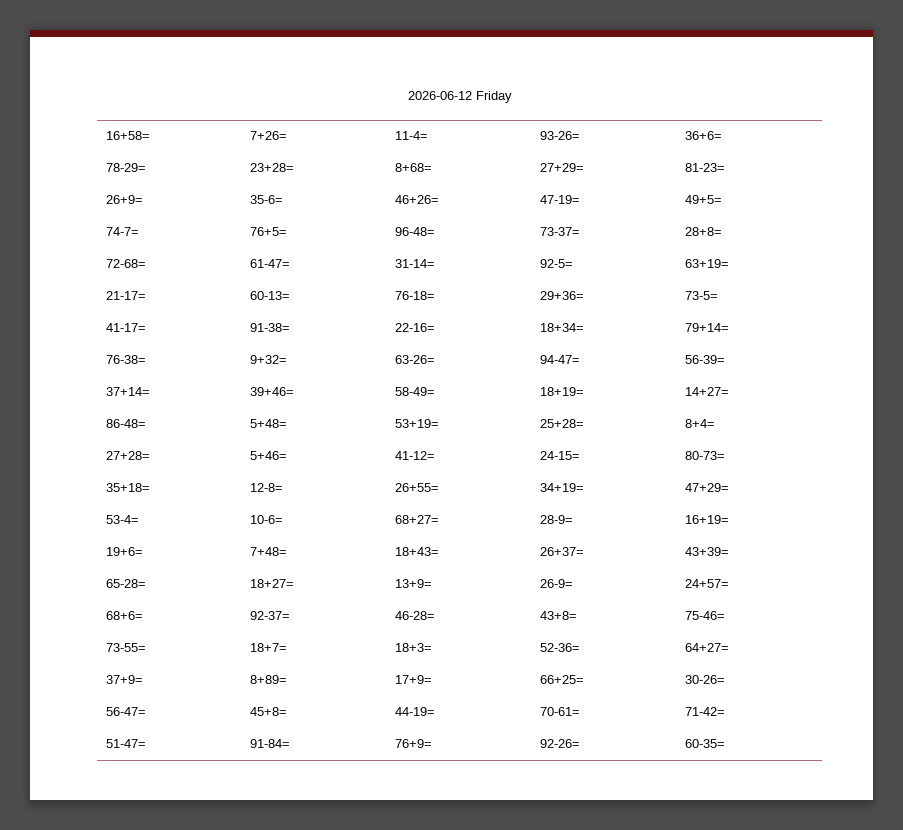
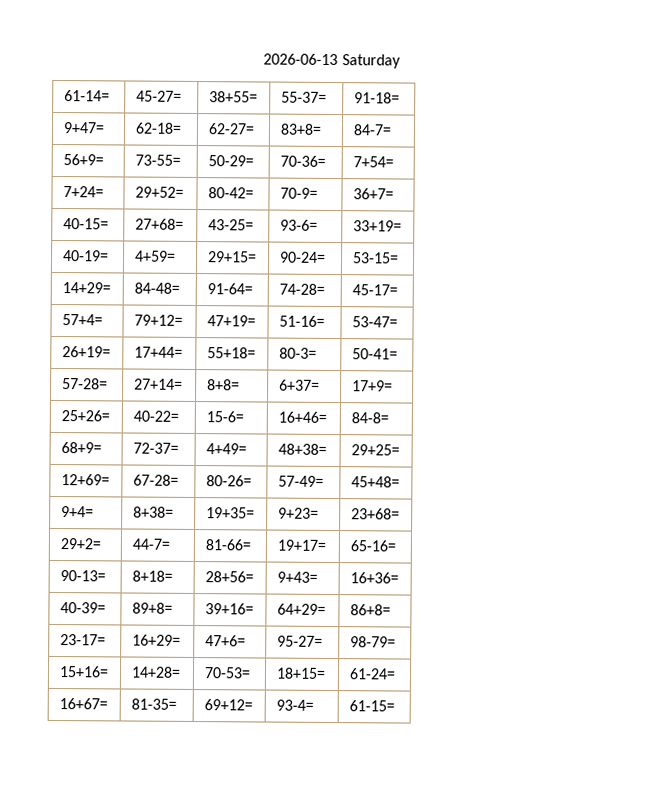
- 2026-06-12 Friday
- 16+58= | 7+26= | 11-4= | 93-26= | 36+6=
- 78-29= | 23+28= | 8+68= | 27+29= | 81-23=
- 26+9= | 35-6= | 46+26= | 47-19= | 49+5=
- 74-7= | 76+5= | 96-48= | 73-37= | 28+8=
- 72-68= | 61-47= | 31-14= | 92-5= | 63+19=
- 21-17= | 60-13= | 76-18= | 29+36= | 73-5=
- 41-17= | 91-38= | 22-16= | 18+34= | 79+14=
- 76-38= | 9+32= | 63-26= | 94-47= | 56-39=
- 37+14= | 39+46= | 58-49= | 18+19= | 14+27=
- 86-48= | 5+48= | 53+19= | 25+28= | 8+4=
- 27+28= | 5+46= | 41-12= | 24-15= | 80-73=
- 35+18= | 12-8= | 26+55= | 34+19= | 47+29=
- 53-4= | 10-6= | 68+27= | 28-9= | 16+19=
- 19+6= | 7+48= | 18+43= | 26+37= | 43+39=
- 65-28= | 18+27= | 13+9= | 26-9= | 24+57=
- 68+6= | 92-37= | 46-28= | 43+8= | 75-46=
- 73-55= | 18+7= | 18+3= | 52-36= | 64+27=
- 37+9= | 8+89= | 17+9= | 66+25= | 30-26=
- 56-47= | 45+8= | 44-19= | 70-61= | 71-42=
- 51-47= | 91-84= | 76+9= | 92-26= | 60-35=
+ 2026-06-13 Saturday
+ 61-14= | 45-27= | 38+55= | 55-37= | 91-18=
+ 9+47= | 62-18= | 62-27= | 83+8= | 84-7=
+ 56+9= | 73-55= | 50-29= | 70-36= | 7+54=
+ 7+24= | 29+52= | 80-42= | 70-9= | 36+7=
+ 40-15= | 27+68= | 43-25= | 93-6= | 33+19=
+ 40-19= | 4+59= | 29+15= | 90-24= | 53-15=
+ 14+29= | 84-48= | 91-64= | 74-28= | 45-17=
+ 57+4= | 79+12= | 47+19= | 51-16= | 53-47=
+ 26+19= | 17+44= | 55+18= | 80-3= | 50-41=
+ 57-28= | 27+14= | 8+8= | 6+37= | 17+9=
+ 25+26= | 40-22= | 15-6= | 16+46= | 84-8=
+ 68+9= | 72-37= | 4+49= | 48+38= | 29+25=
+ 12+69= | 67-28= | 80-26= | 57-49= | 45+48=
+ 9+4= | 8+38= | 19+35= | 9+23= | 23+68=
+ 29+2= | 44-7= | 81-66= | 19+17= | 65-16=
+ 90-13= | 8+18= | 28+56= | 9+43= | 16+36=
+ 40-39= | 89+8= | 39+16= | 64+29= | 86+8=
+ 23-17= | 16+29= | 47+6= | 95-27= | 98-79=
+ 15+16= | 14+28= | 70-53= | 18+15= | 61-24=
+ 16+67= | 81-35= | 69+12= | 93-4= | 61-15=

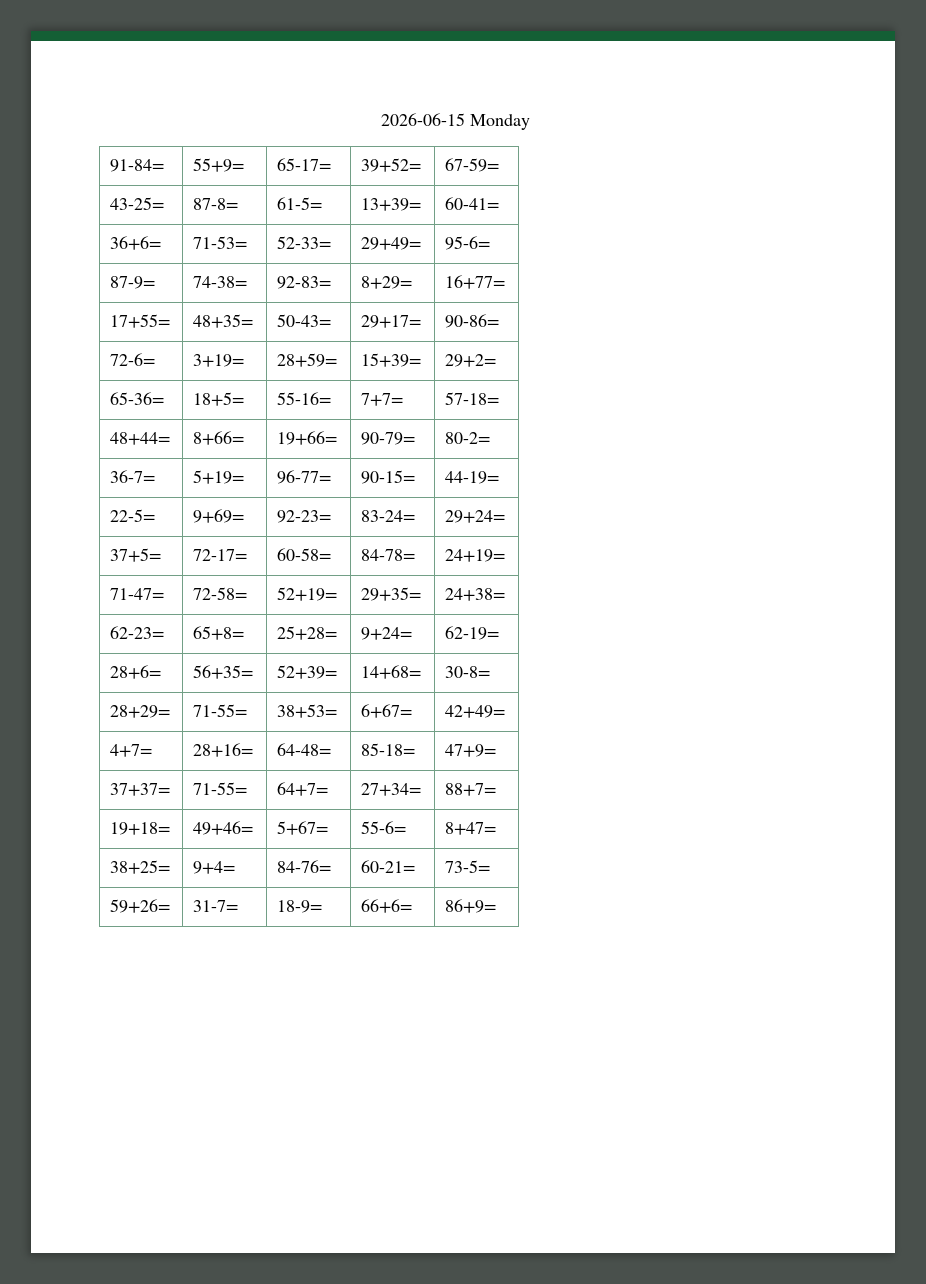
- 2026-06-13 Saturday
- 61-14= | 45-27= | 38+55= | 55-37= | 91-18=
- 9+47= | 62-18= | 62-27= | 83+8= | 84-7=
- 56+9= | 73-55= | 50-29= | 70-36= | 7+54=
- 7+24= | 29+52= | 80-42= | 70-9= | 36+7=
- 40-15= | 27+68= | 43-25= | 93-6= | 33+19=
- 40-19= | 4+59= | 29+15= | 90-24= | 53-15=
- 14+29= | 84-48= | 91-64= | 74-28= | 45-17=
- 57+4= | 79+12= | 47+19= | 51-16= | 53-47=
- 26+19= | 17+44= | 55+18= | 80-3= | 50-41=
- 57-28= | 27+14= | 8+8= | 6+37= | 17+9=
- 25+26= | 40-22= | 15-6= | 16+46= | 84-8=
- 68+9= | 72-37= | 4+49= | 48+38= | 29+25=
- 12+69= | 67-28= | 80-26= | 57-49= | 45+48=
- 9+4= | 8+38= | 19+35= | 9+23= | 23+68=
- 29+2= | 44-7= | 81-66= | 19+17= | 65-16=
- 90-13= | 8+18= | 28+56= | 9+43= | 16+36=
- 40-39= | 89+8= | 39+16= | 64+29= | 86+8=
- 23-17= | 16+29= | 47+6= | 95-27= | 98-79=
- 15+16= | 14+28= | 70-53= | 18+15= | 61-24=
- 16+67= | 81-35= | 69+12= | 93-4= | 61-15=
+ 2026-06-15 Monday
+ 91-84= | 55+9= | 65-17= | 39+52= | 67-59=
+ 43-25= | 87-8= | 61-5= | 13+39= | 60-41=
+ 36+6= | 71-53= | 52-33= | 29+49= | 95-6=
+ 87-9= | 74-38= | 92-83= | 8+29= | 16+77=
+ 17+55= | 48+35= | 50-43= | 29+17= | 90-86=
+ 72-6= | 3+19= | 28+59= | 15+39= | 29+2=
+ 65-36= | 18+5= | 55-16= | 7+7= | 57-18=
+ 48+44= | 8+66= | 19+66= | 90-79= | 80-2=
+ 36-7= | 5+19= | 96-77= | 90-15= | 44-19=
+ 22-5= | 9+69= | 92-23= | 83-24= | 29+24=
+ 37+5= | 72-17= | 60-58= | 84-78= | 24+19=
+ 71-47= | 72-58= | 52+19= | 29+35= | 24+38=
+ 62-23= | 65+8= | 25+28= | 9+24= | 62-19=
+ 28+6= | 56+35= | 52+39= | 14+68= | 30-8=
+ 28+29= | 71-55= | 38+53= | 6+67= | 42+49=
+ 4+7= | 28+16= | 64-48= | 85-18= | 47+9=
+ 37+37= | 71-55= | 64+7= | 27+34= | 88+7=
+ 19+18= | 49+46= | 5+67= | 55-6= | 8+47=
+ 38+25= | 9+4= | 84-76= | 60-21= | 73-5=
+ 59+26= | 31-7= | 18-9= | 66+6= | 86+9=

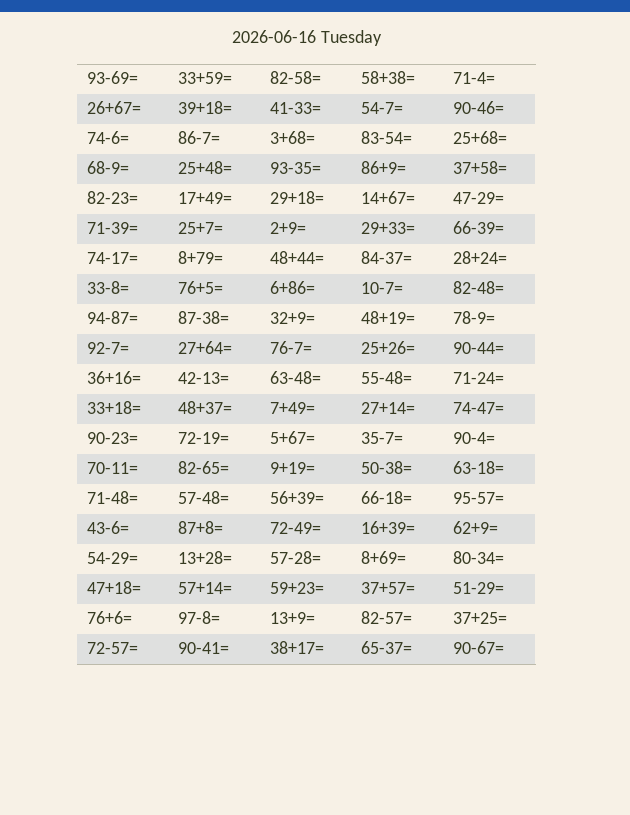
- 2026-06-15 Monday
- 91-84= | 55+9= | 65-17= | 39+52= | 67-59=
- 43-25= | 87-8= | 61-5= | 13+39= | 60-41=
- 36+6= | 71-53= | 52-33= | 29+49= | 95-6=
- 87-9= | 74-38= | 92-83= | 8+29= | 16+77=
- 17+55= | 48+35= | 50-43= | 29+17= | 90-86=
- 72-6= | 3+19= | 28+59= | 15+39= | 29+2=
- 65-36= | 18+5= | 55-16= | 7+7= | 57-18=
- 48+44= | 8+66= | 19+66= | 90-79= | 80-2=
- 36-7= | 5+19= | 96-77= | 90-15= | 44-19=
- 22-5= | 9+69= | 92-23= | 83-24= | 29+24=
- 37+5= | 72-17= | 60-58= | 84-78= | 24+19=
- 71-47= | 72-58= | 52+19= | 29+35= | 24+38=
- 62-23= | 65+8= | 25+28= | 9+24= | 62-19=
- 28+6= | 56+35= | 52+39= | 14+68= | 30-8=
- 28+29= | 71-55= | 38+53= | 6+67= | 42+49=
- 4+7= | 28+16= | 64-48= | 85-18= | 47+9=
- 37+37= | 71-55= | 64+7= | 27+34= | 88+7=
- 19+18= | 49+46= | 5+67= | 55-6= | 8+47=
- 38+25= | 9+4= | 84-76= | 60-21= | 73-5=
- 59+26= | 31-7= | 18-9= | 66+6= | 86+9=
+ 2026-06-16 Tuesday
+ 93-69= | 33+59= | 82-58= | 58+38= | 71-4=
+ 26+67= | 39+18= | 41-33= | 54-7= | 90-46=
+ 74-6= | 86-7= | 3+68= | 83-54= | 25+68=
+ 68-9= | 25+48= | 93-35= | 86+9= | 37+58=
+ 82-23= | 17+49= | 29+18= | 14+67= | 47-29=
+ 71-39= | 25+7= | 2+9= | 29+33= | 66-39=
+ 74-17= | 8+79= | 48+44= | 84-37= | 28+24=
+ 33-8= | 76+5= | 6+86= | 10-7= | 82-48=
+ 94-87= | 87-38= | 32+9= | 48+19= | 78-9=
+ 92-7= | 27+64= | 76-7= | 25+26= | 90-44=
+ 36+16= | 42-13= | 63-48= | 55-48= | 71-24=
+ 33+18= | 48+37= | 7+49= | 27+14= | 74-47=
+ 90-23= | 72-19= | 5+67= | 35-7= | 90-4=
+ 70-11= | 82-65= | 9+19= | 50-38= | 63-18=
+ 71-48= | 57-48= | 56+39= | 66-18= | 95-57=
+ 43-6= | 87+8= | 72-49= | 16+39= | 62+9=
+ 54-29= | 13+28= | 57-28= | 8+69= | 80-34=
+ 47+18= | 57+14= | 59+23= | 37+57= | 51-29=
+ 76+6= | 97-8= | 13+9= | 82-57= | 37+25=
+ 72-57= | 90-41= | 38+17= | 65-37= | 90-67=

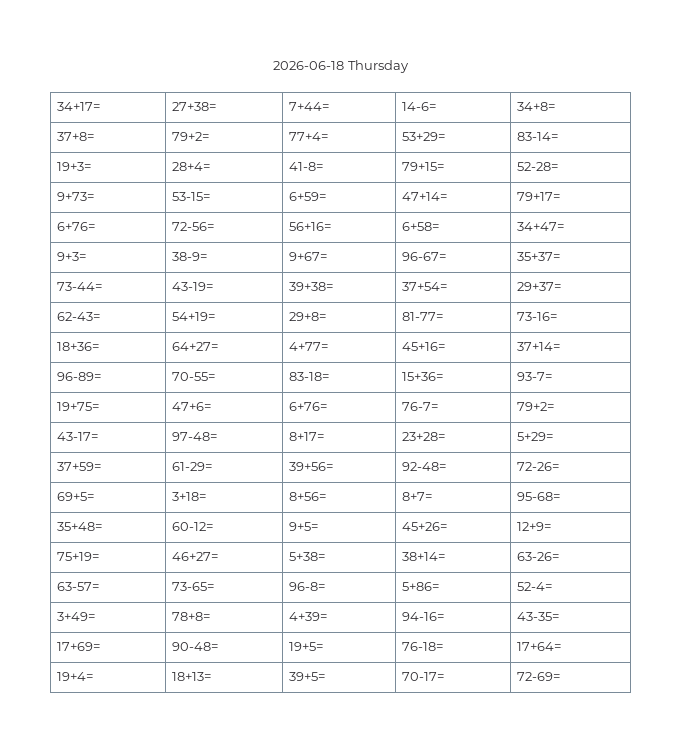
- 2026-06-16 Tuesday
- 93-69= | 33+59= | 82-58= | 58+38= | 71-4=
- 26+67= | 39+18= | 41-33= | 54-7= | 90-46=
- 74-6= | 86-7= | 3+68= | 83-54= | 25+68=
- 68-9= | 25+48= | 93-35= | 86+9= | 37+58=
- 82-23= | 17+49= | 29+18= | 14+67= | 47-29=
- 71-39= | 25+7= | 2+9= | 29+33= | 66-39=
- 74-17= | 8+79= | 48+44= | 84-37= | 28+24=
- 33-8= | 76+5= | 6+86= | 10-7= | 82-48=
- 94-87= | 87-38= | 32+9= | 48+19= | 78-9=
- 92-7= | 27+64= | 76-7= | 25+26= | 90-44=
- 36+16= | 42-13= | 63-48= | 55-48= | 71-24=
- 33+18= | 48+37= | 7+49= | 27+14= | 74-47=
- 90-23= | 72-19= | 5+67= | 35-7= | 90-4=
- 70-11= | 82-65= | 9+19= | 50-38= | 63-18=
- 71-48= | 57-48= | 56+39= | 66-18= | 95-57=
- 43-6= | 87+8= | 72-49= | 16+39= | 62+9=
- 54-29= | 13+28= | 57-28= | 8+69= | 80-34=
- 47+18= | 57+14= | 59+23= | 37+57= | 51-29=
- 76+6= | 97-8= | 13+9= | 82-57= | 37+25=
- 72-57= | 90-41= | 38+17= | 65-37= | 90-67=
+ 2026-06-18 Thursday
+ 34+17= | 27+38= | 7+44= | 14-6= | 34+8=
+ 37+8= | 79+2= | 77+4= | 53+29= | 83-14=
+ 19+3= | 28+4= | 41-8= | 79+15= | 52-28=
+ 9+73= | 53-15= | 6+59= | 47+14= | 79+17=
+ 6+76= | 72-56= | 56+16= | 6+58= | 34+47=
+ 9+3= | 38-9= | 9+67= | 96-67= | 35+37=
+ 73-44= | 43-19= | 39+38= | 37+54= | 29+37=
+ 62-43= | 54+19= | 29+8= | 81-77= | 73-16=
+ 18+36= | 64+27= | 4+77= | 45+16= | 37+14=
+ 96-89= | 70-55= | 83-18= | 15+36= | 93-7=
+ 19+75= | 47+6= | 6+76= | 76-7= | 79+2=
+ 43-17= | 97-48= | 8+17= | 23+28= | 5+29=
+ 37+59= | 61-29= | 39+56= | 92-48= | 72-26=
+ 69+5= | 3+18= | 8+56= | 8+7= | 95-68=
+ 35+48= | 60-12= | 9+5= | 45+26= | 12+9=
+ 75+19= | 46+27= | 5+38= | 38+14= | 63-26=
+ 63-57= | 73-65= | 96-8= | 5+86= | 52-4=
+ 3+49= | 78+8= | 4+39= | 94-16= | 43-35=
+ 17+69= | 90-48= | 19+5= | 76-18= | 17+64=
+ 19+4= | 18+13= | 39+5= | 70-17= | 72-69=

